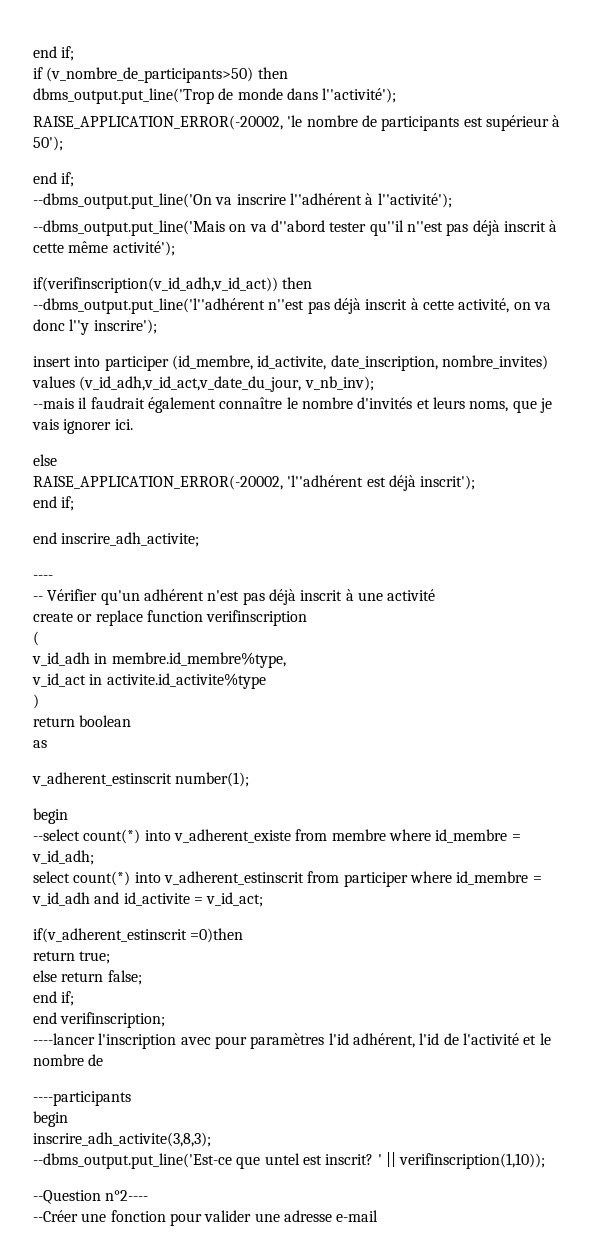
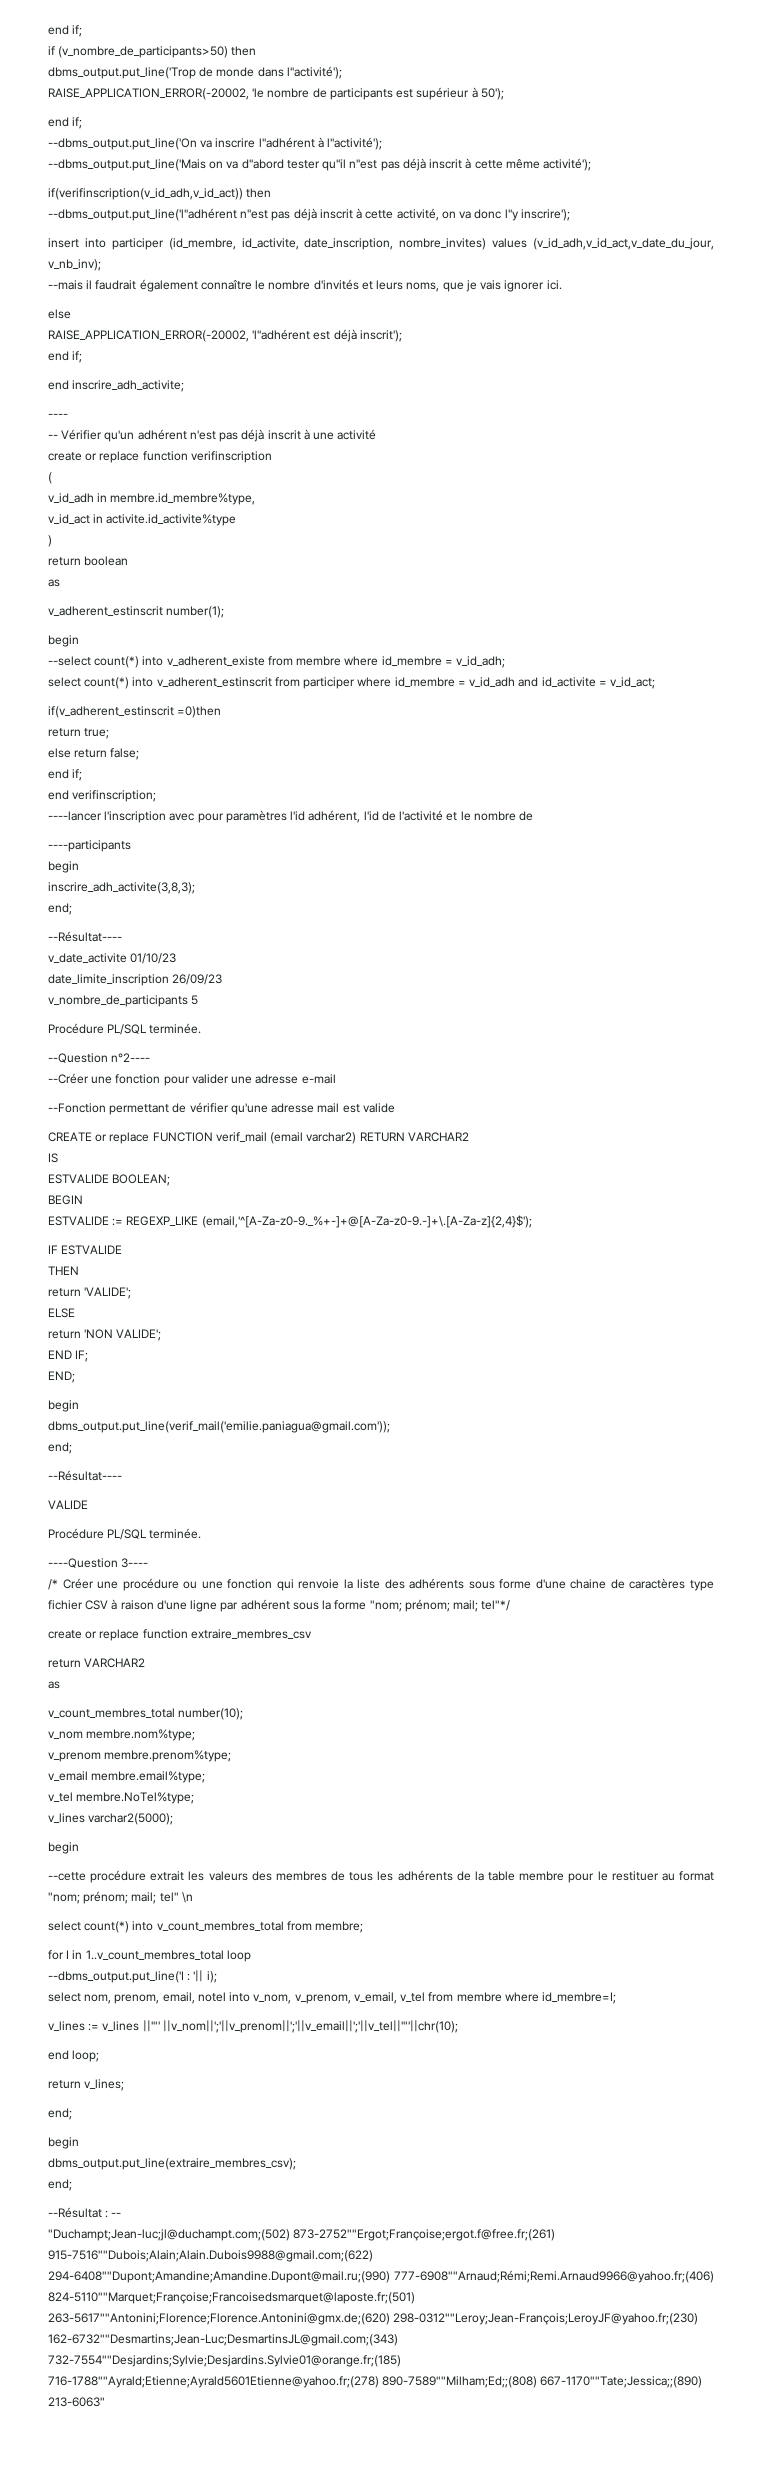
  inscrire_adh_activite(3,8,3);
- --dbms_output.put_line('Est-ce que untel est inscrit? ' || verifinscription(1,10));
+ end;
+ --Résultat----
+ v_date_activite 01/10/23
+ date_limite_inscription 26/09/23
+ v_nombre_de_participants 5
+ Procédure PL/SQL terminée.
+ --Fonction permettant de vérifier qu'une adresse mail est valide
+ CREATE or replace FUNCTION verif_mail (email varchar2) RETURN VARCHAR2
+ IS
+ ESTVALIDE BOOLEAN;
+ BEGIN
+ ESTVALIDE := REGEXP_LIKE (email,'^[A-Za-z0-9._%+-]+@[A-Za-z0-9.-]+\.[A-Za-z]{2,4}$');
+ IF ESTVALIDE
+ THEN
+ return 'VALIDE';
+ ELSE
+ return 'NON VALIDE';
+ END IF;
+ END;
+ begin
+ dbms_output.put_line(verif_mail('emilie.paniagua@gmail.com'));
+ end;
+ --Résultat----
+ VALIDE
+ Procédure PL/SQL terminée.
+ ----Question 3----
+ /* Créer une procédure ou une fonction qui renvoie la liste des adhérents sous forme d'une chaine de caractères type fichier CSV à raison d'une ligne par adhérent sous la forme "nom; prénom; mail; tel"*/
+ create or replace function extraire_membres_csv
+ return VARCHAR2
+ as
+ v_count_membres_total number(10);
+ v_nom membre.nom%type;
+ v_prenom membre.prenom%type;
+ v_email membre.email%type;
+ v_tel membre.NoTel%type;
+ v_lines varchar2(5000);
+ begin
+ --cette procédure extrait les valeurs des membres de tous les adhérents de la table membre pour le restituer au format "nom; prénom; mail; tel" \n
+ select count(*) into v_count_membres_total from membre;
+ for I in 1..v_count_membres_total loop
+ --dbms_output.put_line('I : '|| i);
+ select nom, prenom, email, notel into v_nom, v_prenom, v_email, v_tel from membre where id_membre=I;
+ v_lines := v_lines ||'"' ||v_nom||';'||v_prenom||';'||v_email||';'||v_tel||'"'||chr(10);
+ end loop;
+ return v_lines;
+ end;
+ begin
+ dbms_output.put_line(extraire_membres_csv);
+ end;
+ --Résultat : --
+ "Duchampt;Jean-luc;jl@duchampt.com;(502) 873-2752""Ergot;Françoise;ergot.f@free.fr;(261) 915-7516""Dubois;Alain;Alain.Dubois9988@gmail.com;(622) 294-6408""Dupont;Amandine;Amandine.Dupont@mail.ru;(990) 777-6908""Arnaud;Rémi;Remi.Arnaud9966@yahoo.fr;(406) 824-5110""Marquet;Françoise;Francoisedsmarquet@laposte.fr;(501) 263-5617""Antonini;Florence;Florence.Antonini@gmx.de;(620) 298-0312""Leroy;Jean-François;LeroyJF@yahoo.fr;(230) 162-6732""Desmartins;Jean-Luc;DesmartinsJL@gmail.com;(343) 732-7554""Desjardins;Sylvie;Desjardins.Sylvie01@orange.fr;(185) 716-1788""Ayrald;Etienne;Ayrald5601Etienne@yahoo.fr;(278) 890-7589""Milham;Ed;;(808) 667-1170""Tate;Jessica;;(890) 213-6063"

